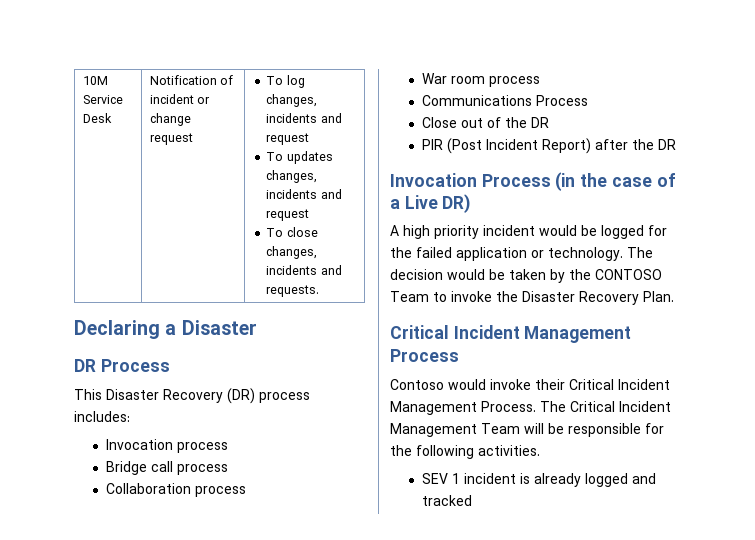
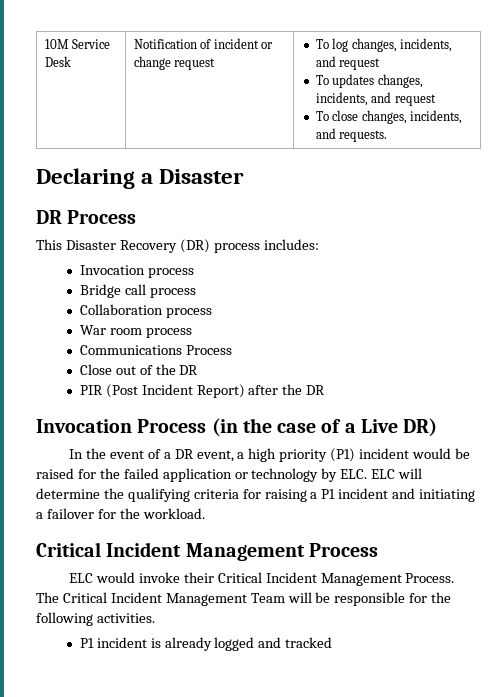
- 10M Service Desk | Notification of incident or change request | To log changes, incidents and request
- To updates changes, incidents and request
- To close changes, incidents and requests.
+ 10M Service Desk | Notification of incident or change request | To log changes, incidents, and request
+ To updates changes, incidents, and request
+ To close changes, incidents, and requests.
- A high priority incident would be logged for the failed application or technology. The decision would be taken by the CONTOSO Team to invoke the Disaster Recovery Plan.
+ In the event of a DR event, a high priority (P1) incident would be raised for the failed application or technology by ELC. ELC will determine the qualifying criteria for raising a P1 incident and initiating a failover for the workload.
- Contoso would invoke their Critical Incident Management Process.
+ ELC would invoke their Critical Incident Management Process.
- SEV 1 incident is already logged and tracked
+ P1 incident is already logged and tracked

